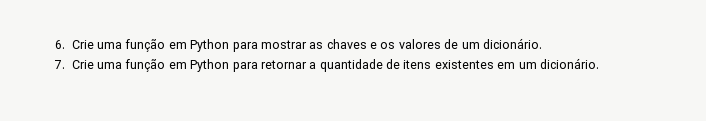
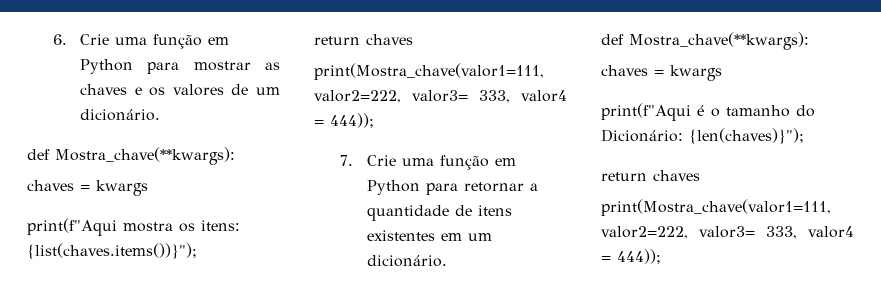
  6. Crie uma função em Python para mostrar as chaves e os valores de um dicionário.
+ def Mostra_chave(**kwargs):
+ chaves = kwargs
+ print(f"Aqui mostra os itens: {list(chaves.items())}");
+ return chaves
+ print(Mostra_chave(valor1=111, valor2=222, valor3= 333, valor4 = 444));
  7. Crie uma função em Python para retornar a quantidade de itens existentes em um dicionário.
+ def Mostra_chave(**kwargs):
+ chaves = kwargs
+ print(f"Aqui é o tamanho do Dicionário: {len(chaves)}");
+ return chaves
+ print(Mostra_chave(valor1=111, valor2=222, valor3= 333, valor4 = 444));

